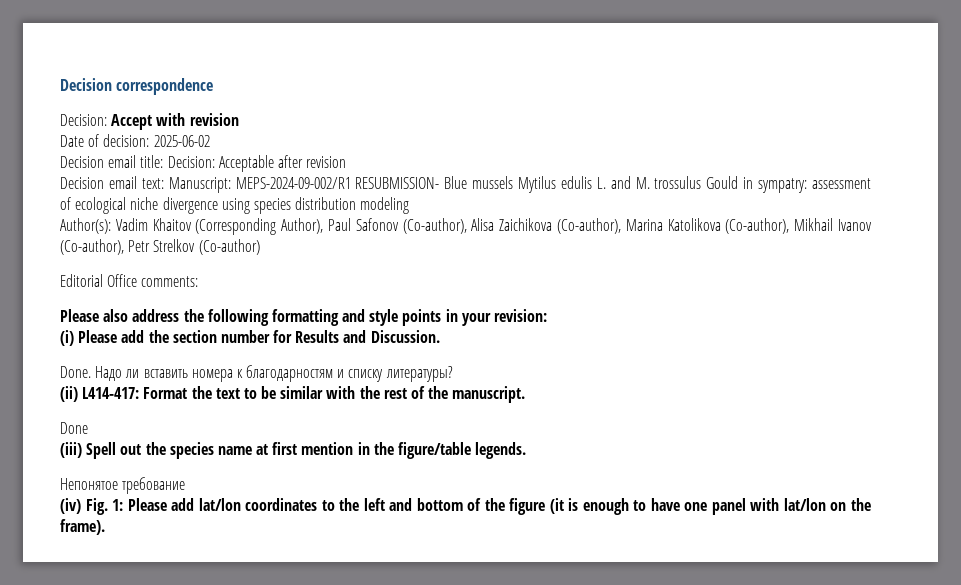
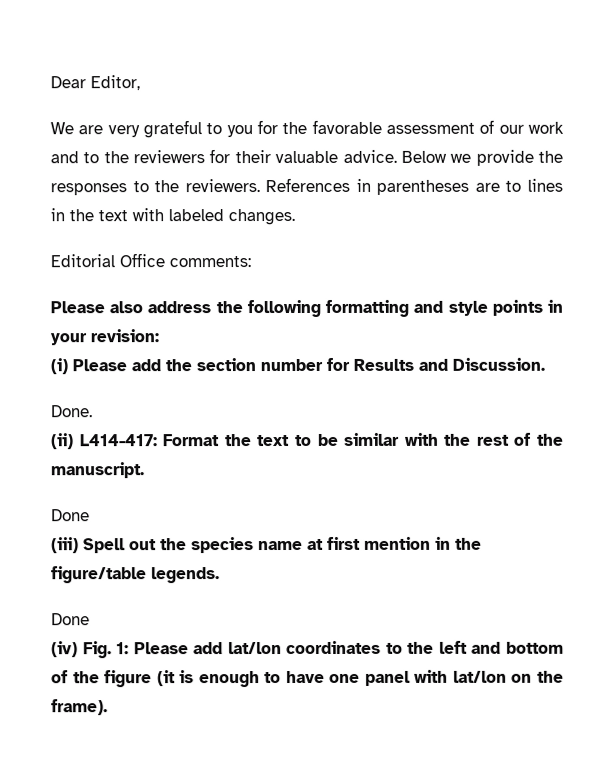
- Decision correspondence
- Decision: Accept with revision
- Date of decision: 2025-06-02
- Decision email title: Decision: Acceptable after revision
- Decision email text: Manuscript: MEPS-2024-09-002/R1 RESUBMISSION- Blue mussels Mytilus edulis L. and M. trossulus Gould in sympatry: assessment of ecological niche divergence using species distribution modeling
- Author(s): Vadim Khaitov (Corresponding Author), Paul Safonov (Co-author), Alisa Zaichikova (Co-author), Marina Katolikova (Co-author), Mikhail Ivanov (Co-author), Petr Strelkov (Co-author)
+ Dear Editor,
+ We are very grateful to you for the favorable assessment of our work and to the reviewers for their valuable advice. Below we provide the responses to the reviewers. References in parentheses are to lines in the text with labeled changes.
- Надо ли вставить номера к благодарностям и списку литературы?
  (iii) Spell out the species name at first mention in the figure/table legends.
- Непонятое требование
+ Done

